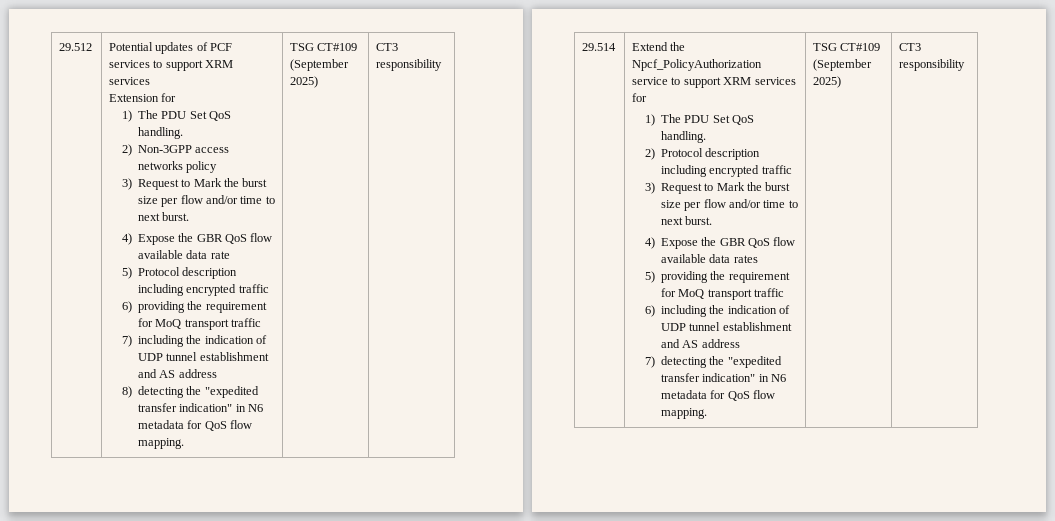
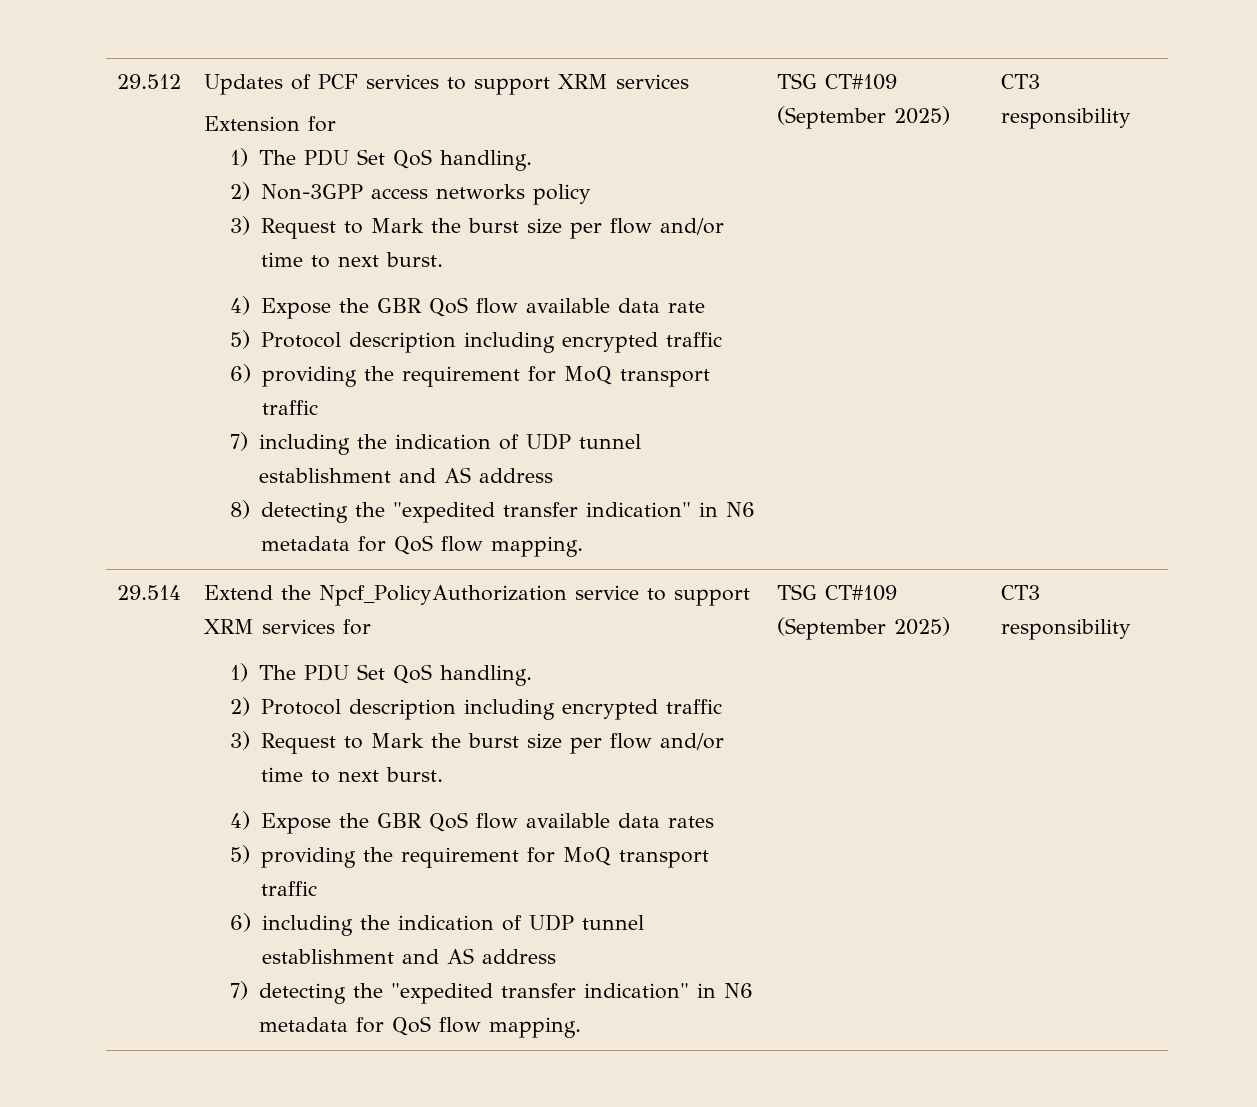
- Potential updates of PCF services to support XRM services
+ Updates of PCF services to support XRM services

